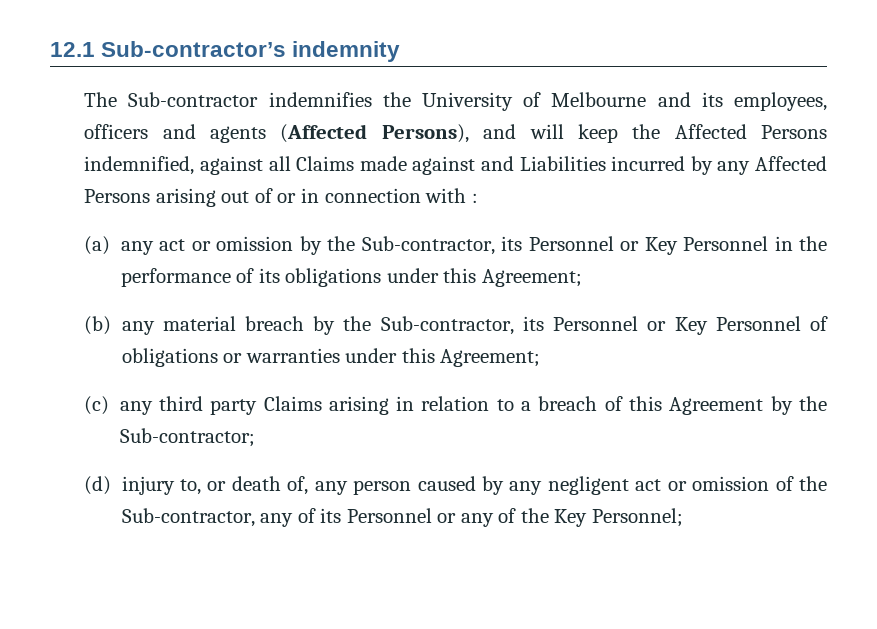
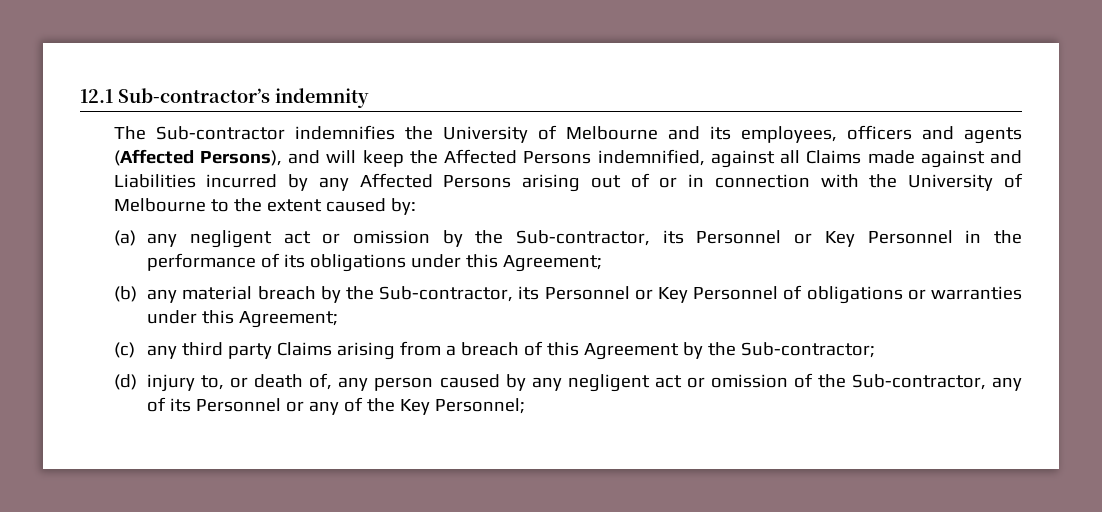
- The Sub-contractor indemnifies the University of Melbourne and its employees, officers and agents (Affected Persons), and will keep the Affected Persons indemnified, against all Claims made against and Liabilities incurred by any Affected Persons arising out of or in connection with :
+ The Sub-contractor indemnifies the University of Melbourne and its employees, officers and agents (Affected Persons), and will keep the Affected Persons indemnified, against all Claims made against and Liabilities incurred by any Affected Persons arising out of or in connection with the University of Melbourne to the extent caused by:
- (a) any act or omission by the Sub-contractor, its Personnel or Key Personnel in the performance of its obligations under this Agreement;
+ (a) any negligent act or omission by the Sub-contractor, its Personnel or Key Personnel in the performance of its obligations under this Agreement;
- (c) any third party Claims arising in relation to a breach of this Agreement by the Sub-contractor;
+ (c) any third party Claims arising from a breach of this Agreement by the Sub-contractor;

